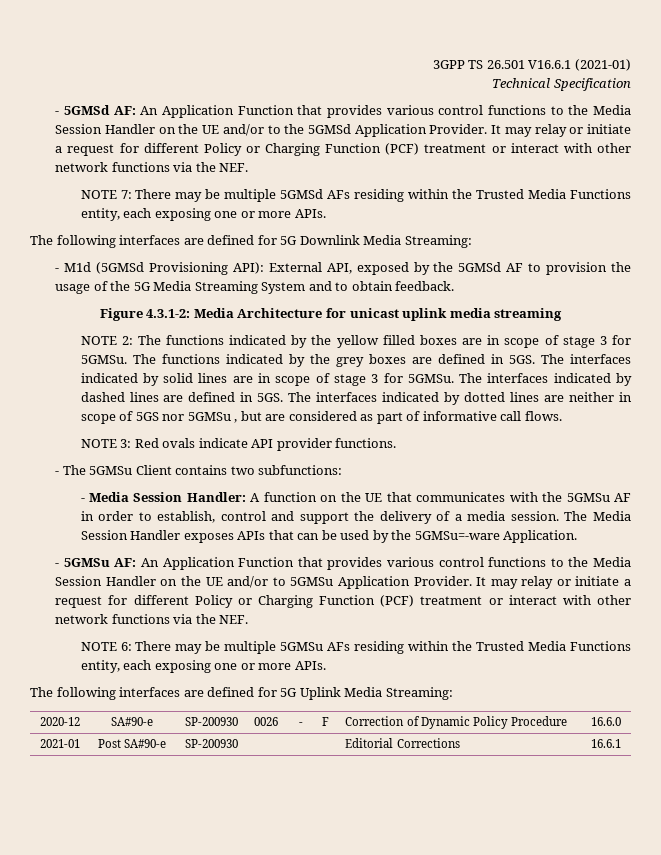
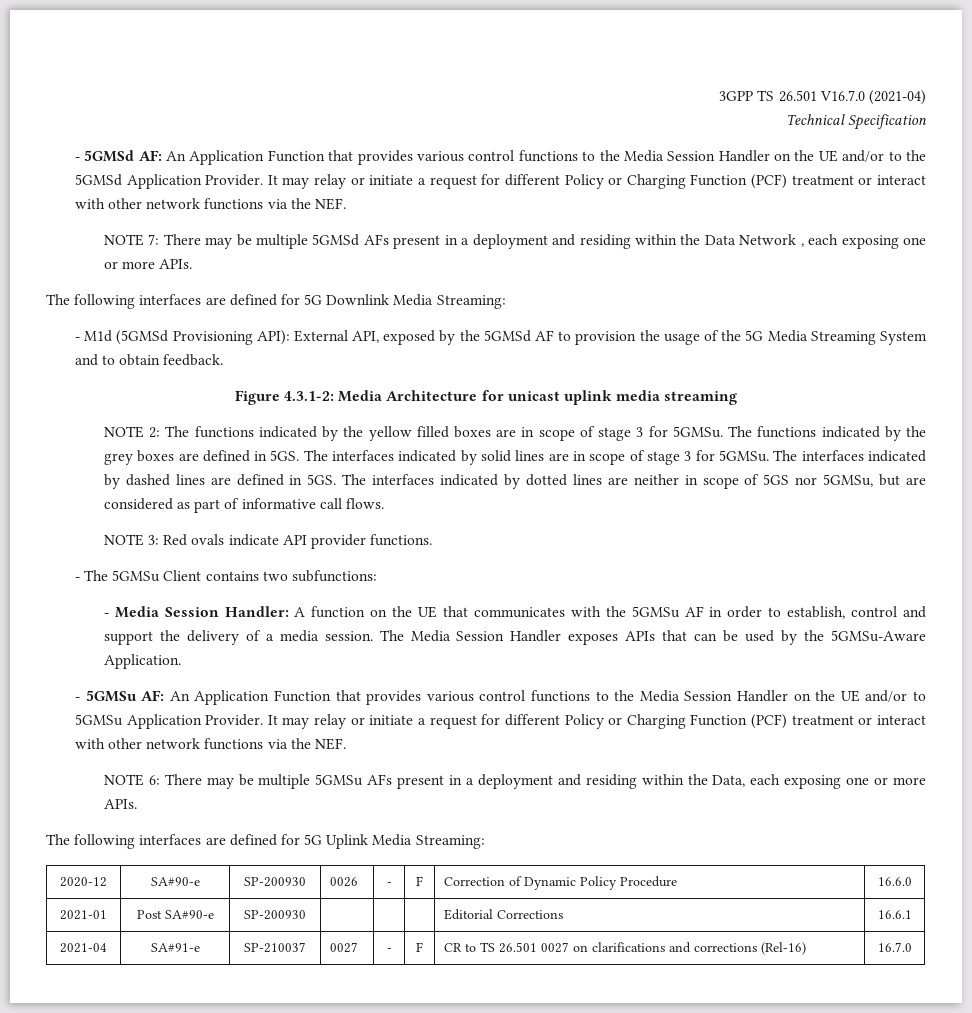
- 3GPP TS 26.501 V16.6.1 (2021-01)
+ 3GPP TS 26.501 V16.7.0 (2021-04)
- NOTE 7: There may be multiple 5GMSd AFs residing within the Trusted Media Functions entity, each exposing one or more APIs.
+ NOTE 7: There may be multiple 5GMSd AFs present in a deployment and residing within the Data Network , each exposing one or more APIs.
- The interfaces indicated by dotted lines are neither in scope of 5GS nor 5GMSu , but are considered as part of informative call flows.
+ The interfaces indicated by dotted lines are neither in scope of 5GS nor 5GMSu, but are considered as part of informative call flows.
- The Media Session Handler exposes APIs that can be used by the 5GMSu=-ware Application.
+ The Media Session Handler exposes APIs that can be used by the 5GMSu-Aware Application.
- NOTE 6: There may be multiple 5GMSu AFs residing within the Trusted Media Functions entity, each exposing one or more APIs.
+ NOTE 6: There may be multiple 5GMSu AFs present in a deployment and residing within the Data, each exposing one or more APIs.
+ 2021-04 | SA#91-e | SP-210037 | 0027 | - | F | CR to TS 26.501 0027 on clarifications and corrections (Rel-16) | 16.7.0

